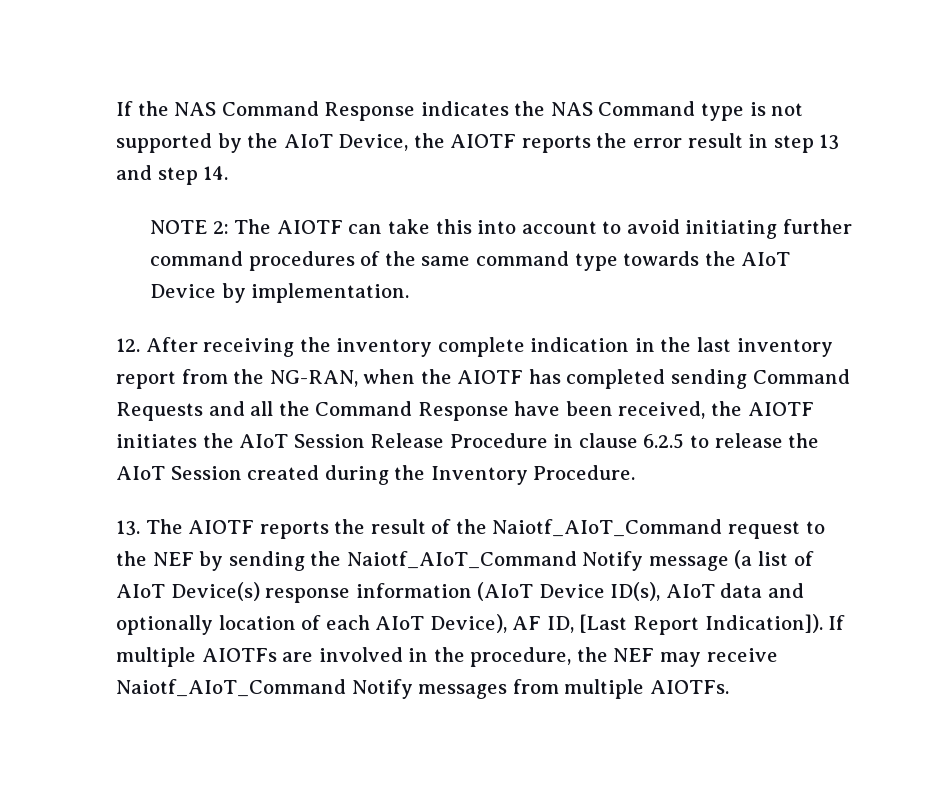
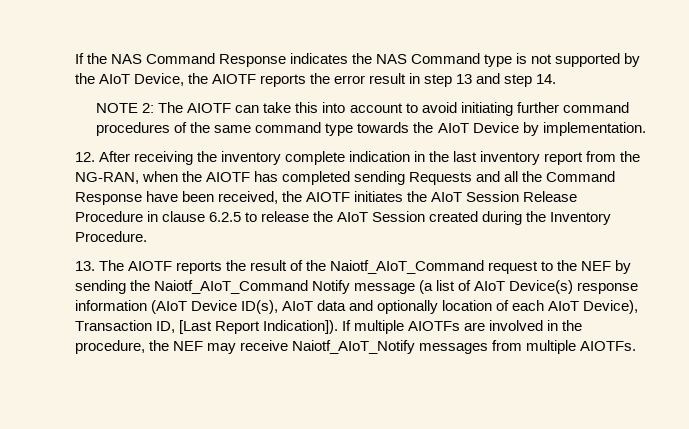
- 12. After receiving the inventory complete indication in the last inventory report from the NG-RAN, when the AIOTF has completed sending Command Requests and all the Command Response have been received, the AIOTF initiates the AIoT Session Release Procedure in clause 6.2.5 to release the AIoT Session created during the Inventory Procedure.
+ 12. After receiving the inventory complete indication in the last inventory report from the NG-RAN, when the AIOTF has completed sending Requests and all the Command Response have been received, the AIOTF initiates the AIoT Session Release Procedure in clause 6.2.5 to release the AIoT Session created during the Inventory Procedure.
- 13. The AIOTF reports the result of the Naiotf_AIoT_Command request to the NEF by sending the Naiotf_AIoT_Command Notify message (a list of AIoT Device(s) response information (AIoT Device ID(s), AIoT data and optionally location of each AIoT Device), AF ID, [Last Report Indication]).
+ 13. The AIOTF reports the result of the Naiotf_AIoT_Command request to the NEF by sending the Naiotf_AIoT_Command Notify message (a list of AIoT Device(s) response information (AIoT Device ID(s), AIoT data and optionally location of each AIoT Device), Transaction ID, [Last Report Indication]).
- If multiple AIOTFs are involved in the procedure, the NEF may receive Naiotf_AIoT_Command Notify messages from multiple AIOTFs.
+ If multiple AIOTFs are involved in the procedure, the NEF may receive Naiotf_AIoT_Notify messages from multiple AIOTFs.

